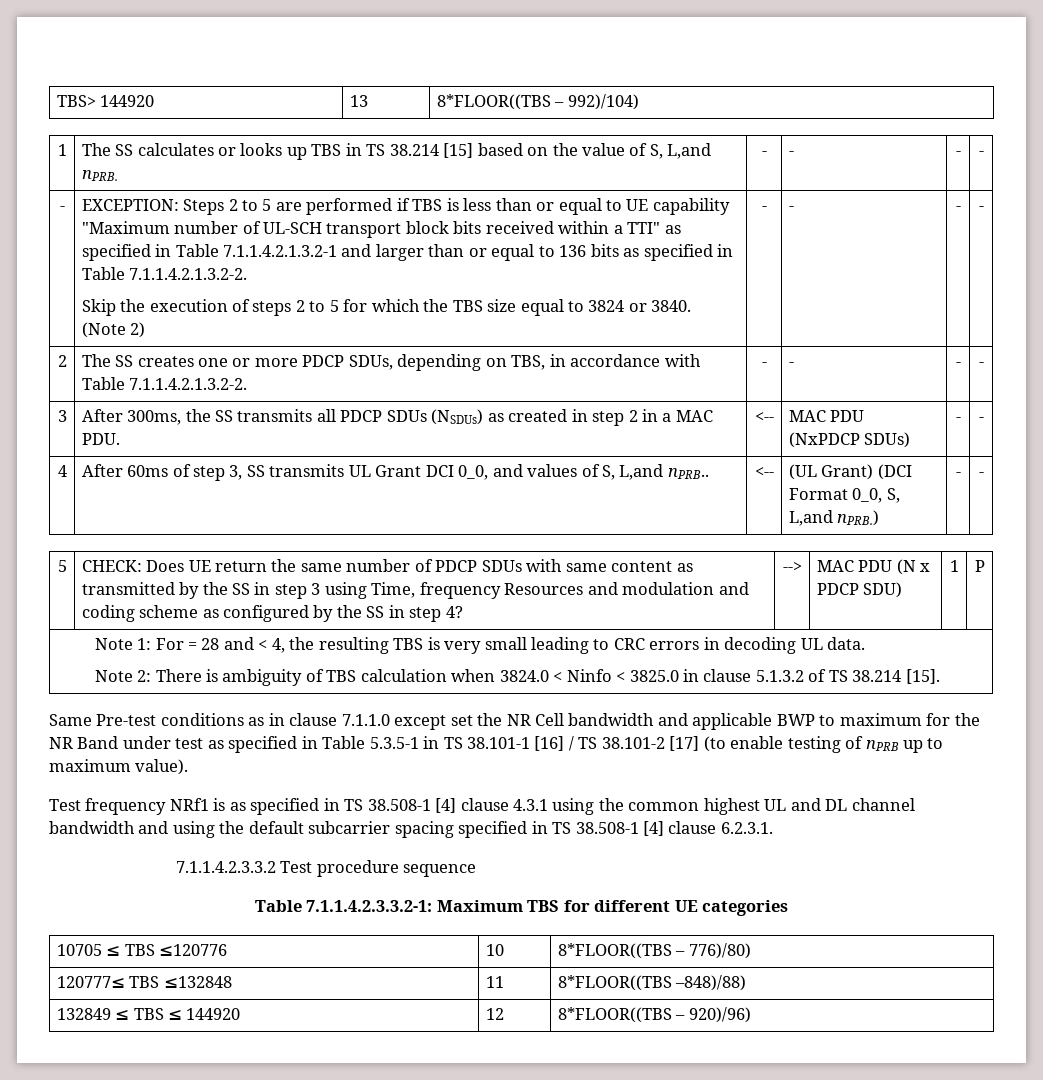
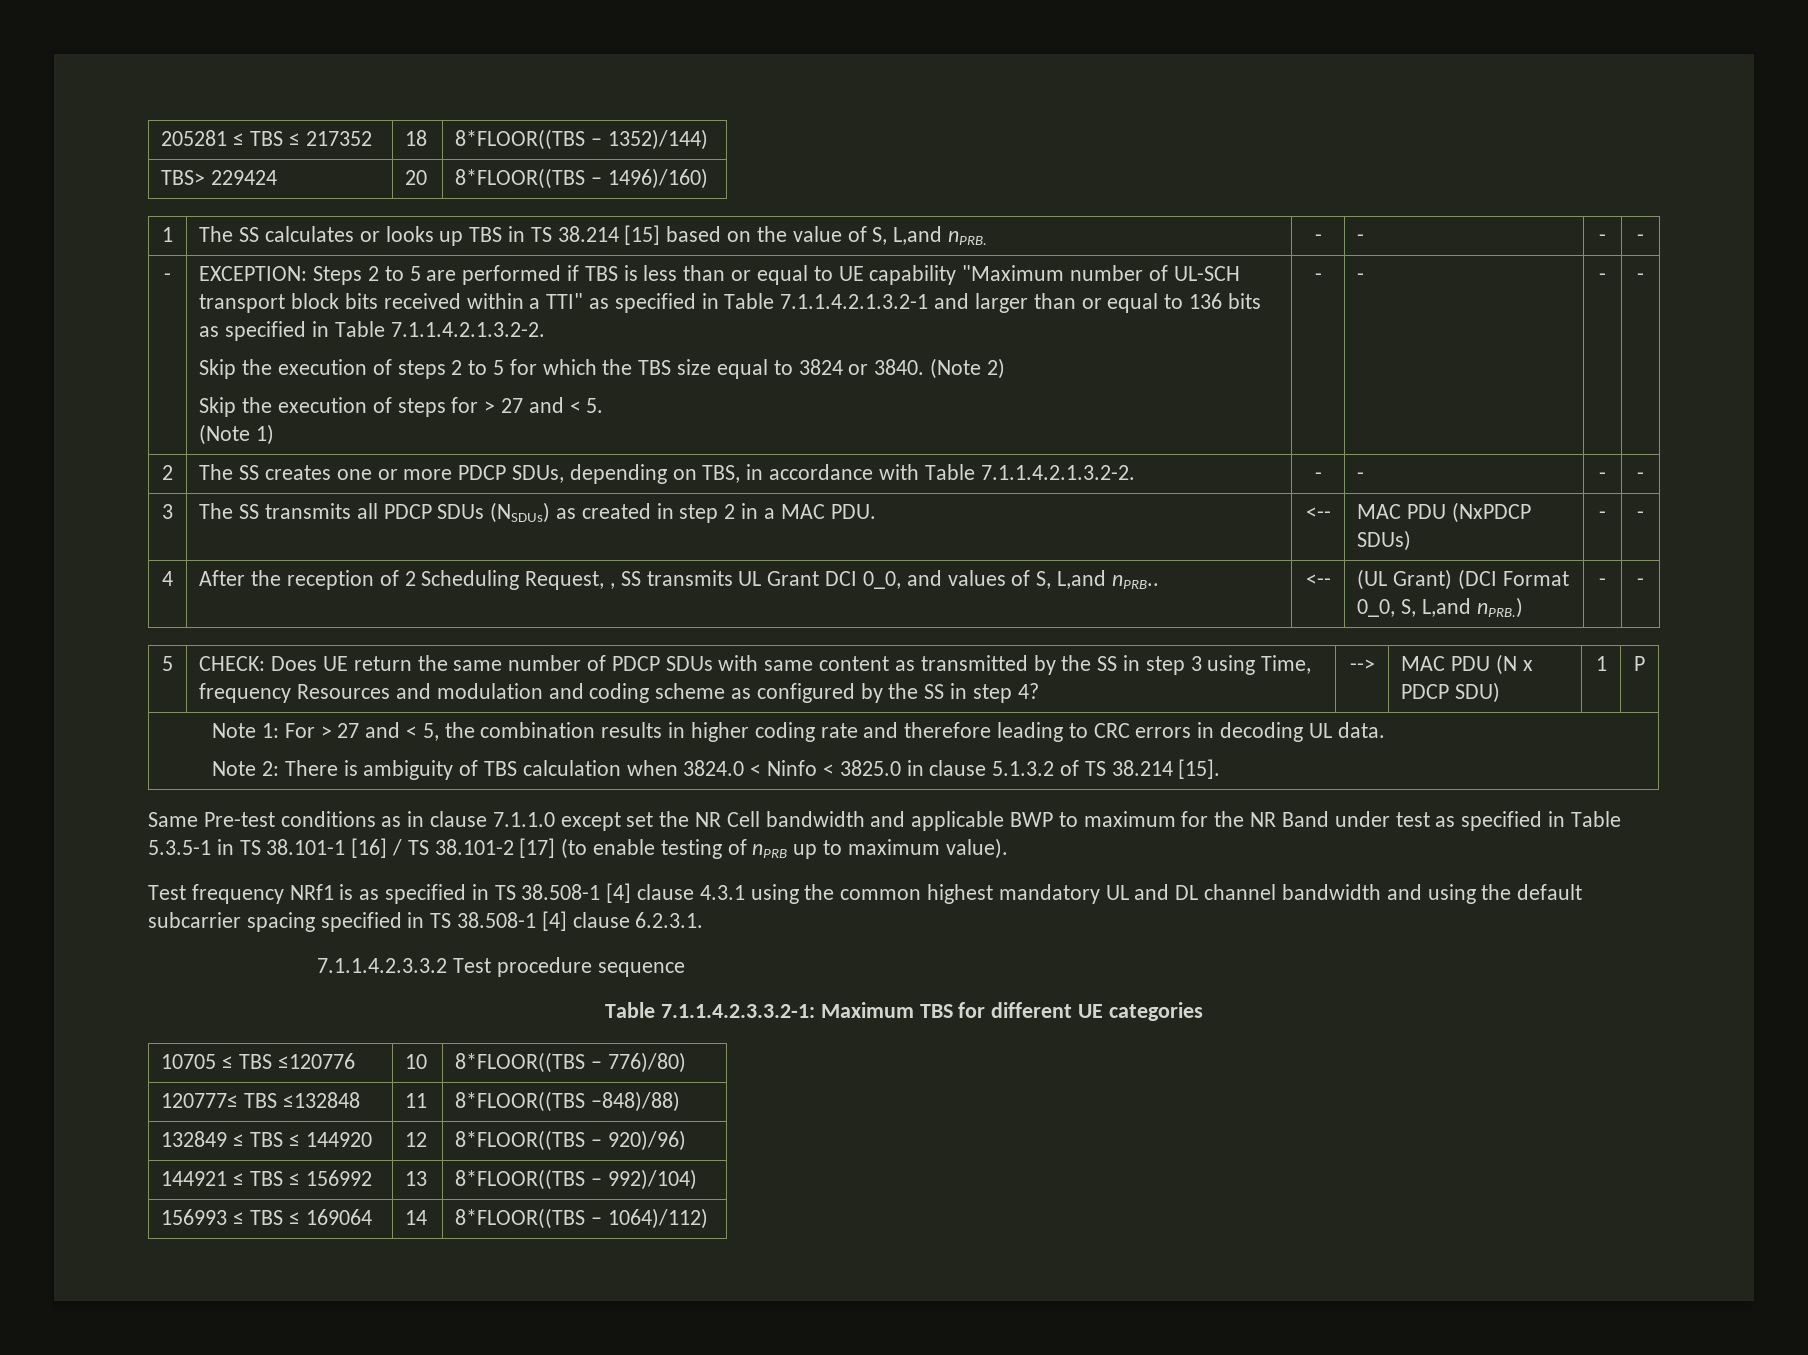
- TBS> 144920 | 13 | 8*FLOOR((TBS – 992)/104)
+ 205281 ≤ TBS ≤ 217352 | 18 | 8*FLOOR((TBS – 1352)/144)
+ TBS> 229424 | 20 | 8*FLOOR((TBS – 1496)/160)
+ Skip the execution of steps for > 27 and < 5.
+ (Note 1)
- 3 | After 300ms, the SS transmits all PDCP SDUs (NSDUs) as created in step 2 in a MAC PDU. | <-- | MAC PDU (NxPDCP SDUs) | - | -
+ 3 | The SS transmits all PDCP SDUs (NSDUs) as created in step 2 in a MAC PDU. | <-- | MAC PDU (NxPDCP SDUs) | - | -
- 4 | After 60ms of step 3, SS transmits UL Grant DCI 0_0, and values of S, L,and nPRB.. | <-- | (UL Grant) (DCI Format 0_0, S, L,and nPRB.) | - | -
+ 4 | After the reception of 2 Scheduling Request, , SS transmits UL Grant DCI 0_0, and values of S, L,and nPRB.. | <-- | (UL Grant) (DCI Format 0_0, S, L,and nPRB.) | - | -
- Note 1: For = 28 and < 4, the resulting TBS is very small leading to CRC errors in decoding UL data.
+ Note 1: For > 27 and < 5, the combination results in higher coding rate and therefore leading to CRC errors in decoding UL data.
- Test frequency NRf1 is as specified in TS 38.508-1 [4] clause 4.3.1 using the common highest UL and DL channel bandwidth and using the default subcarrier spacing specified in TS 38.508-1 [4] clause 6.2.3.1.
+ Test frequency NRf1 is as specified in TS 38.508-1 [4] clause 4.3.1 using the common highest mandatory UL and DL channel bandwidth and using the default subcarrier spacing specified in TS 38.508-1 [4] clause 6.2.3.1.
+ 144921 ≤ TBS ≤ 156992 | 13 | 8*FLOOR((TBS – 992)/104)
+ 156993 ≤ TBS ≤ 169064 | 14 | 8*FLOOR((TBS – 1064)/112)

